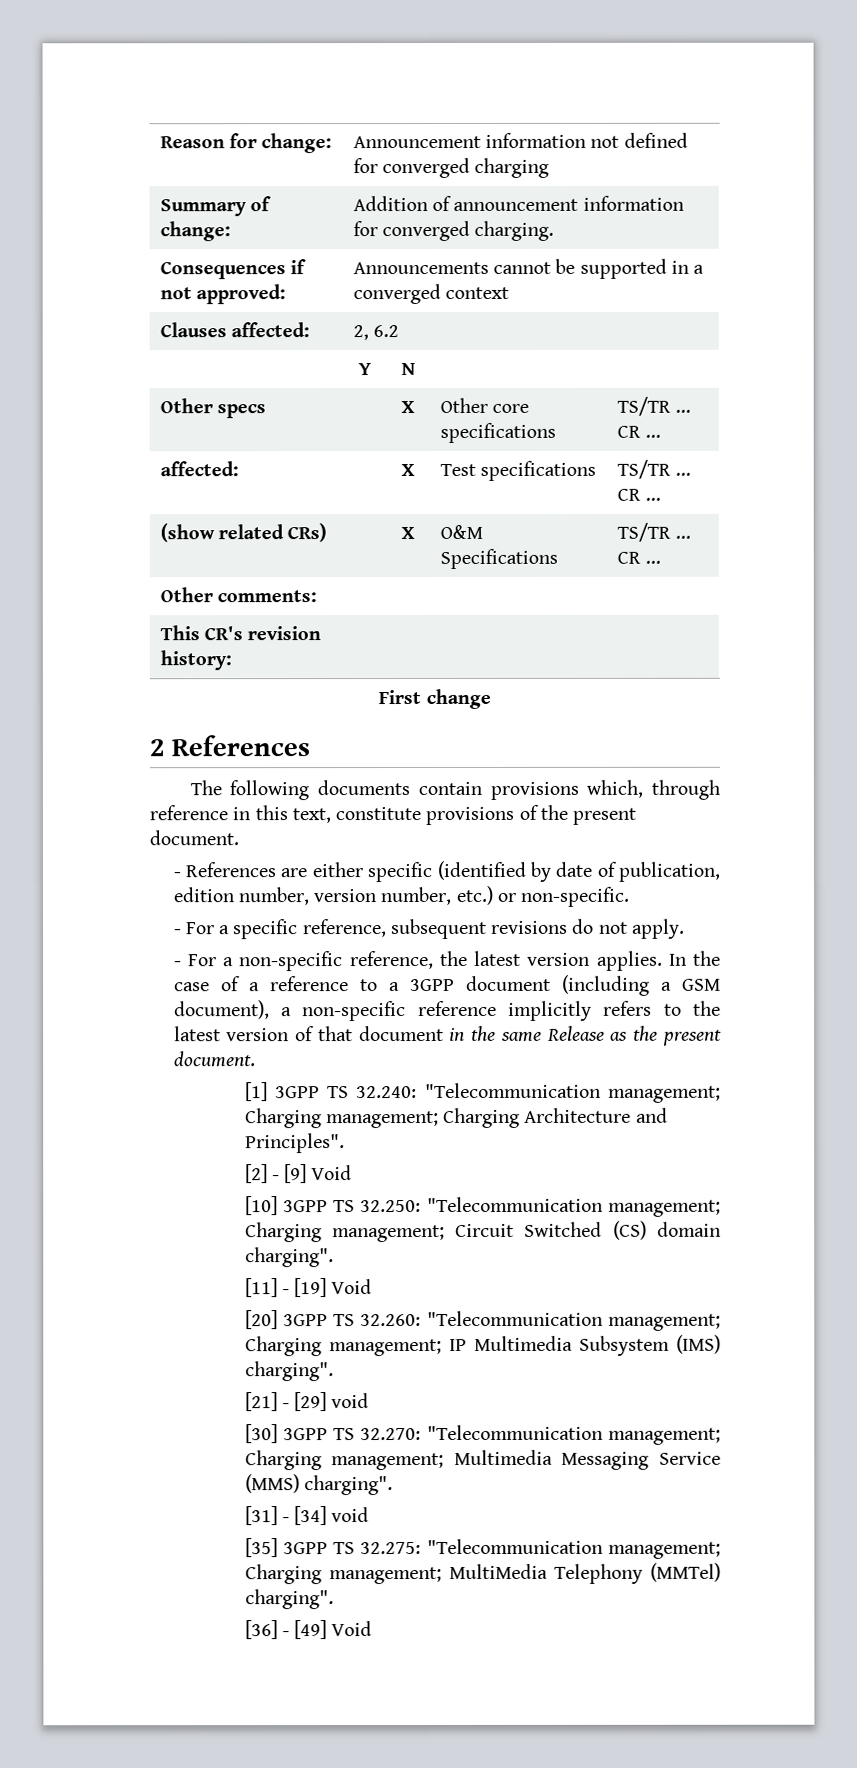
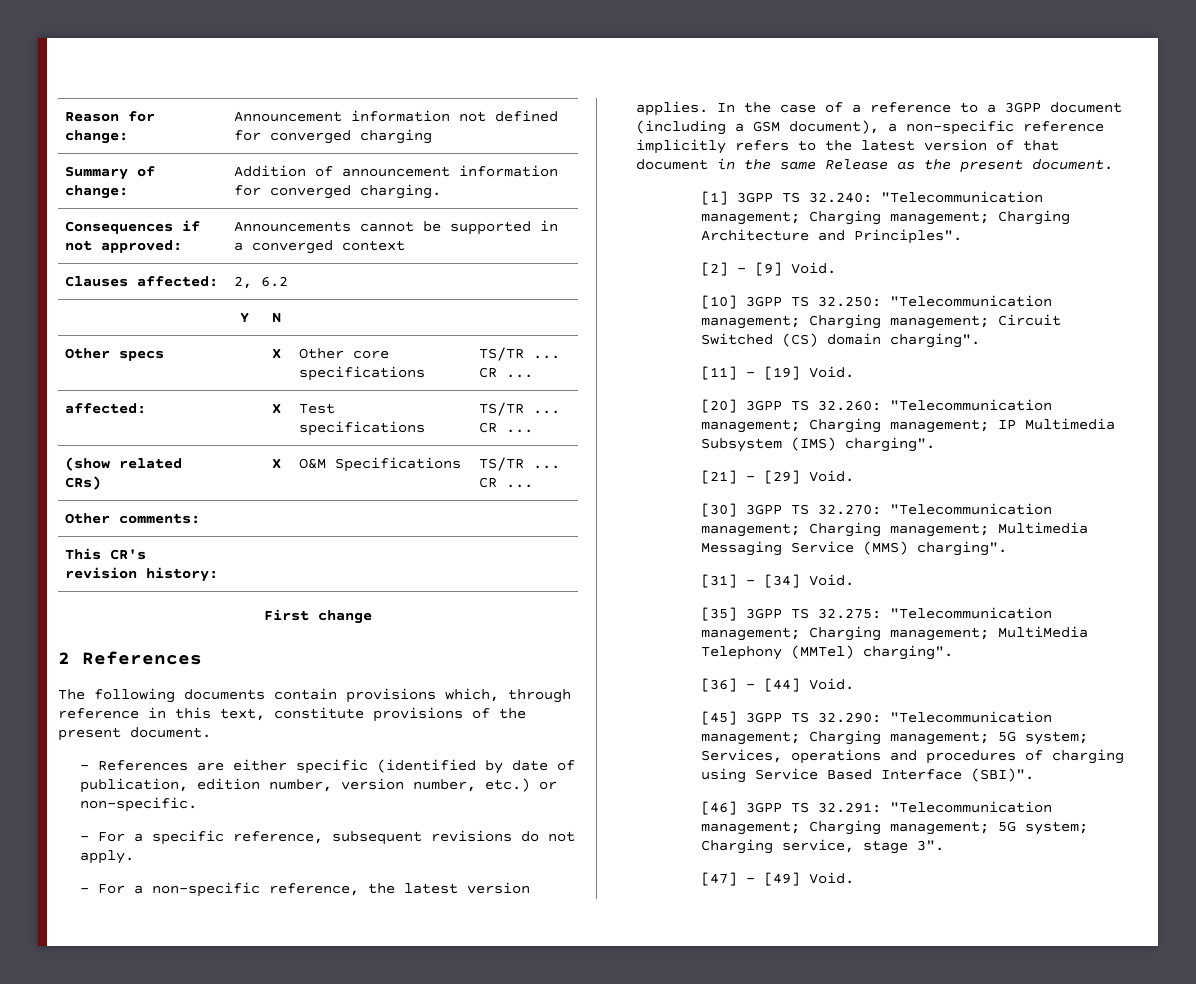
- [2] - [9] Void
+ [2] - [9] Void.
- [11] - [19] Void
+ [11] - [19] Void.
- [21] - [29] void
+ [21] - [29] Void.
- [31] - [34] void
+ [31] - [34] Void.
- [36] - [49] Void
+ [36] - [44] Void.
+ [45] 3GPP TS 32.290: "Telecommunication management; Charging management; 5G system; Services, operations and procedures of charging using Service Based Interface (SBI)".
+ [46] 3GPP TS 32.291: "Telecommunication management; Charging management; 5G system; Charging service, stage 3".
+ [47] - [49] Void.

